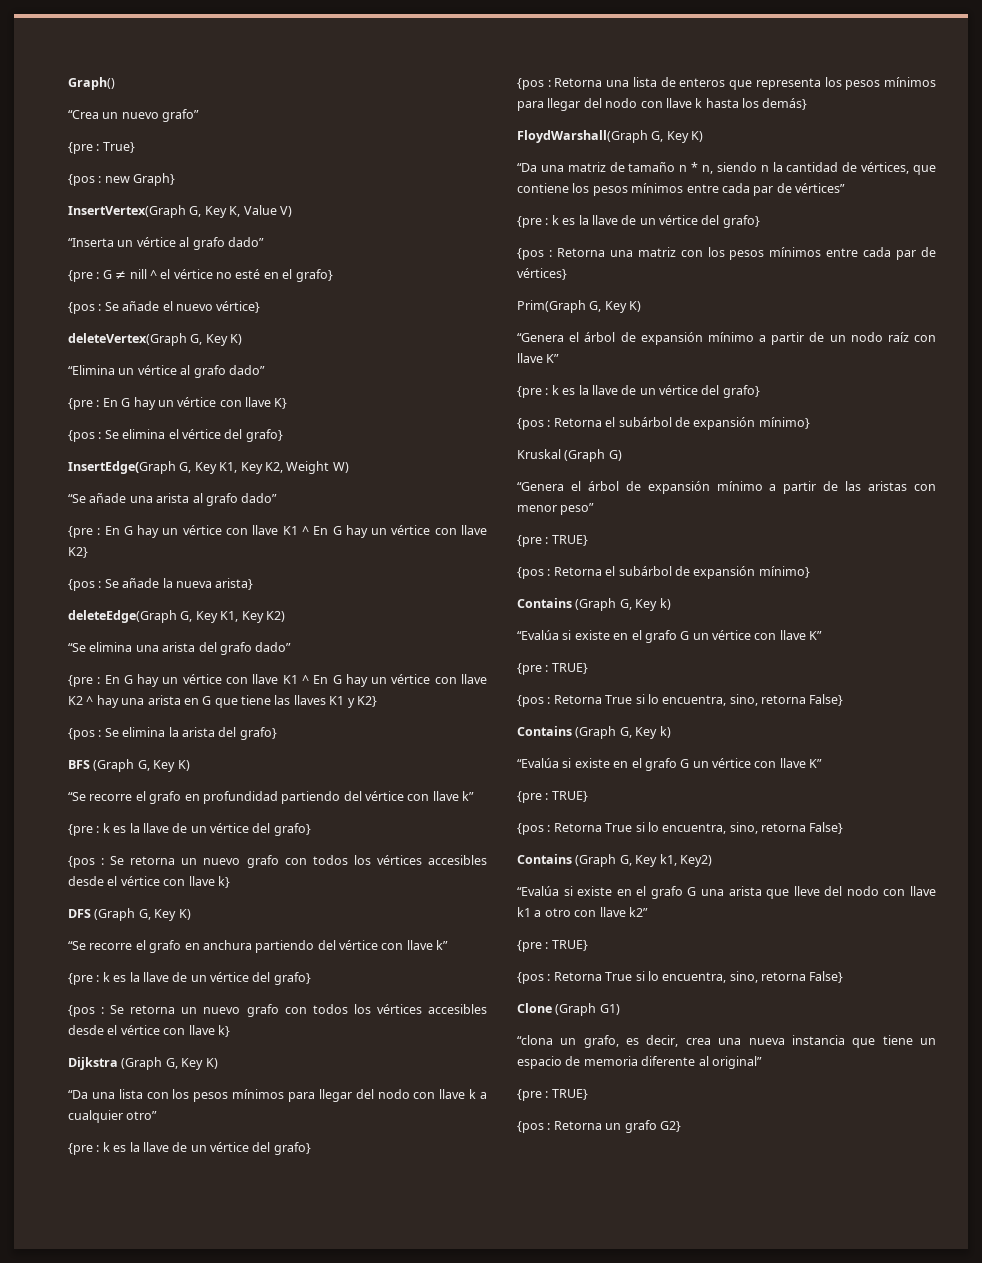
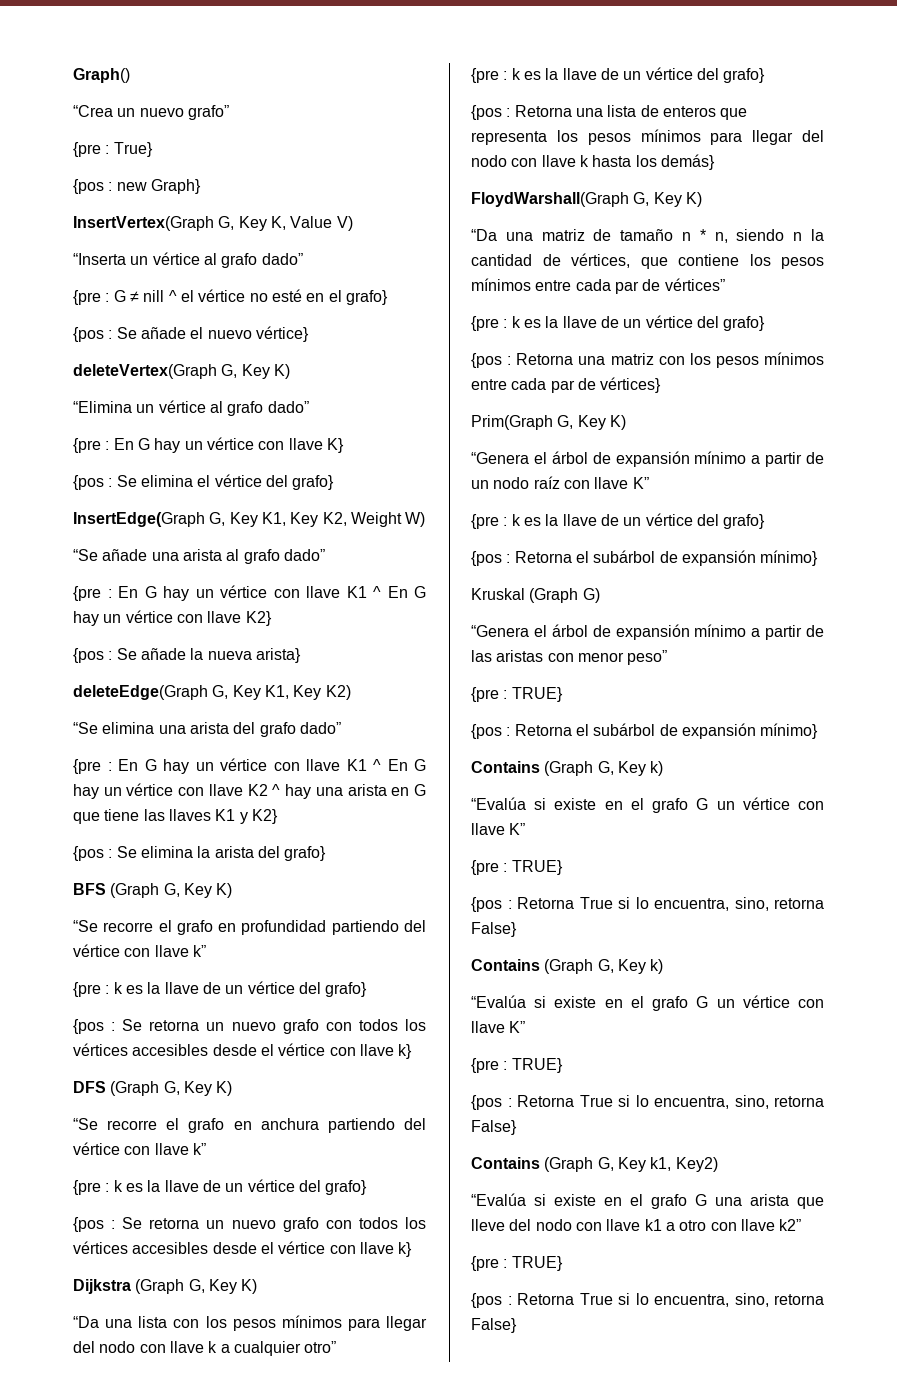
- Clone (Graph G1)
- “clona un grafo, es decir, crea una nueva instancia que tiene un espacio de memoria diferente al original”
- {pre : TRUE}
- {pos : Retorna un grafo G2}

